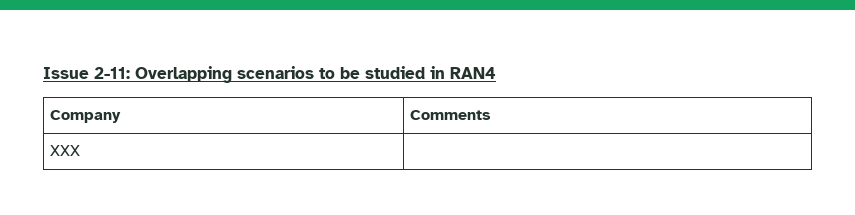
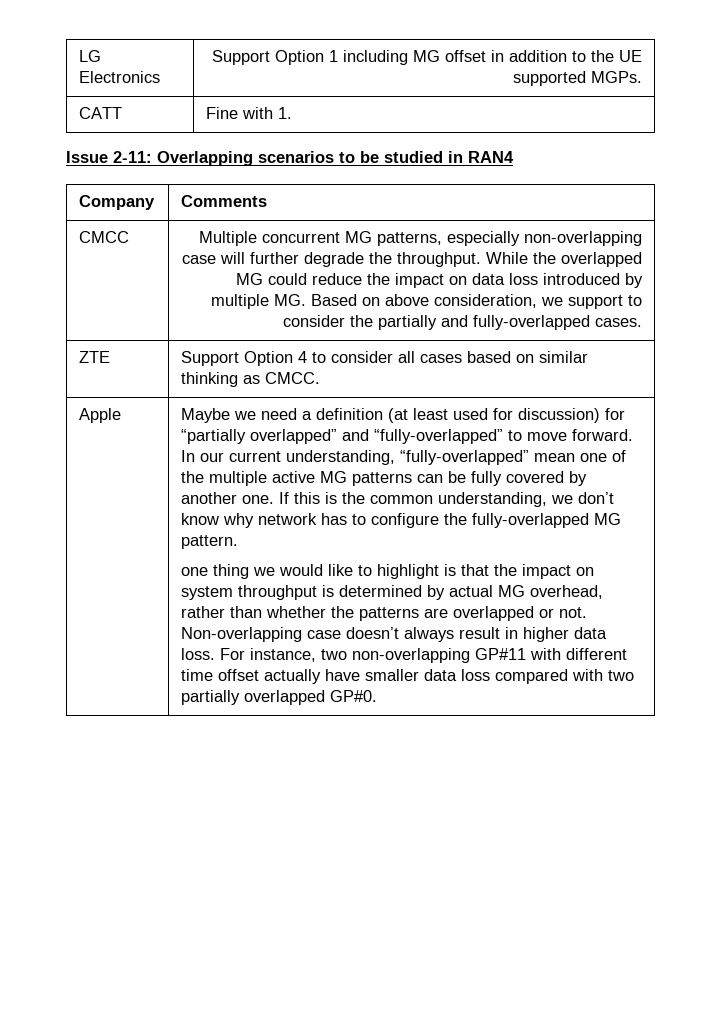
+ LG Electronics | Support Option 1 including MG offset in addition to the UE supported MGPs.
+ CATT | Fine with 1.
- XXX
+ CMCC | Multiple concurrent MG patterns, especially non-overlapping case will further degrade the throughput. While the overlapped MG could reduce the impact on data loss introduced by multiple MG. Based on above consideration, we support to consider the partially and fully-overlapped cases.
+ ZTE | Support Option 4 to consider all cases based on similar thinking as CMCC.
+ Apple | Maybe we need a definition (at least used for discussion) for “partially overlapped” and “fully-overlapped” to move forward. In our current understanding, “fully-overlapped” mean one of the multiple active MG patterns can be fully covered by another one. If this is the common understanding, we don’t know why network has to configure the fully-overlapped MG pattern.
+ one thing we would like to highlight is that the impact on system throughput is determined by actual MG overhead, rather than whether the patterns are overlapped or not. Non-overlapping case doesn’t always result in higher data loss. For instance, two non-overlapping GP#11 with different time offset actually have smaller data loss compared with two partially overlapped GP#0.

